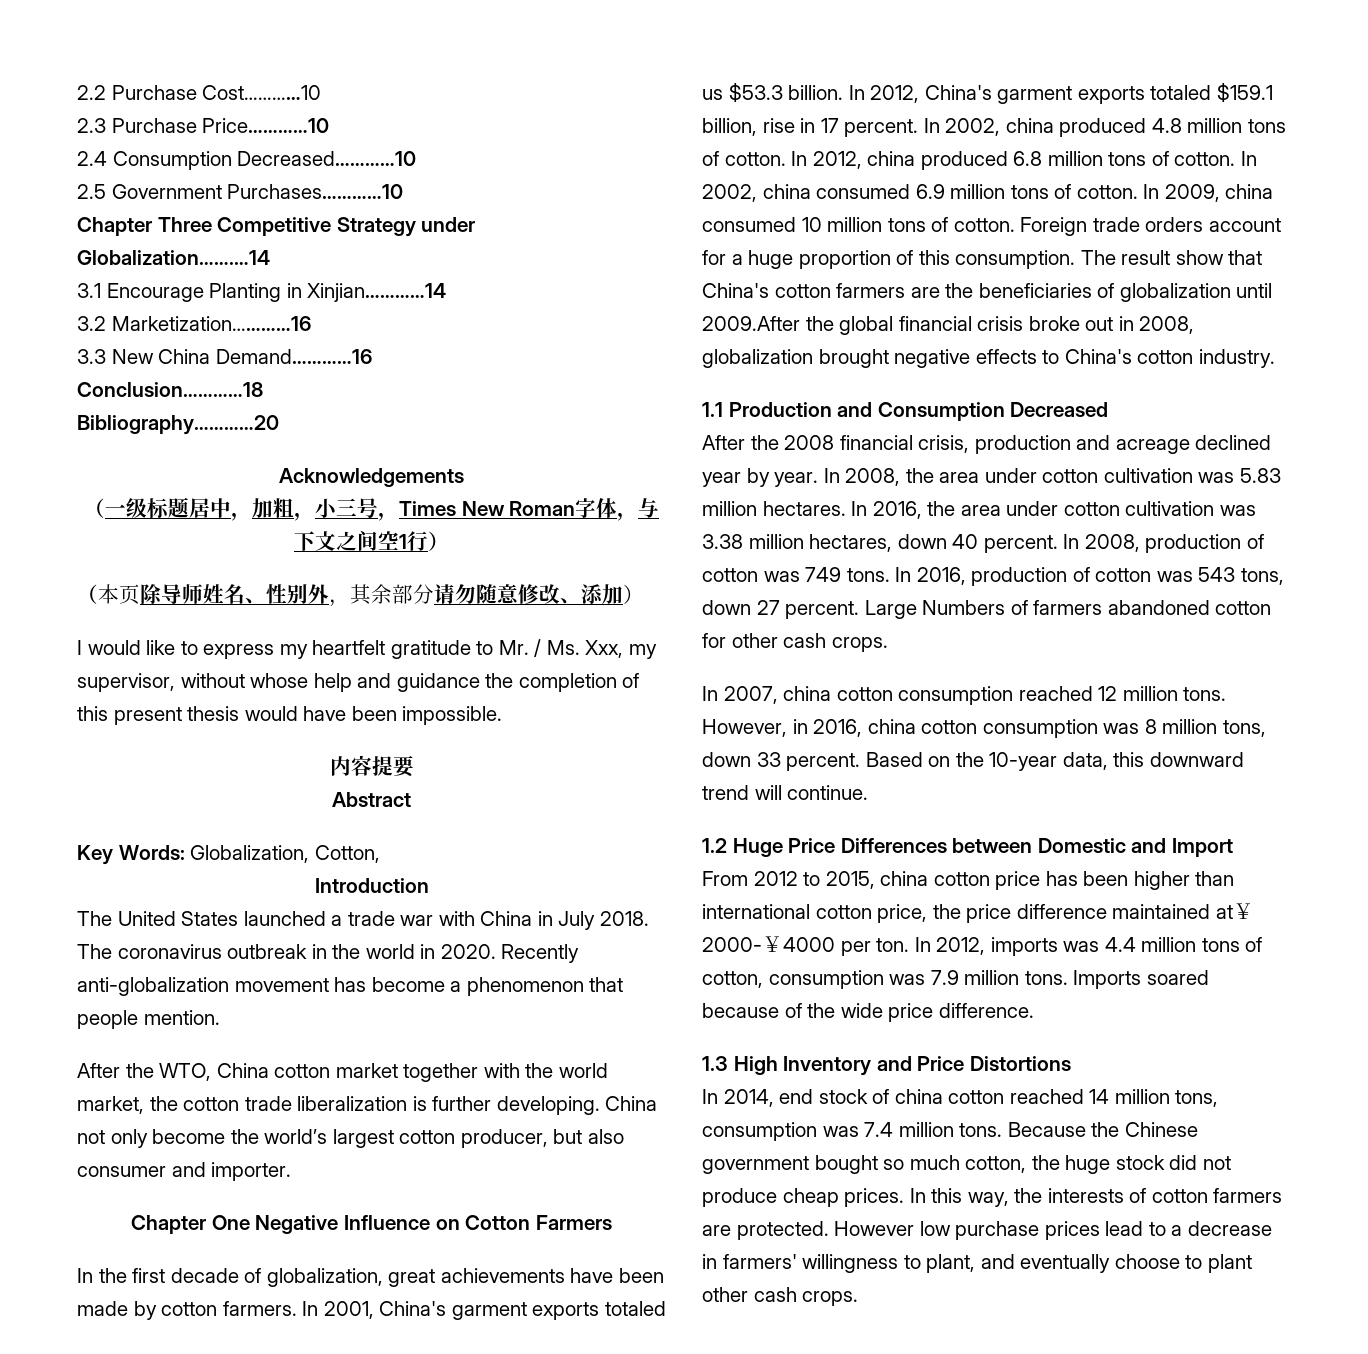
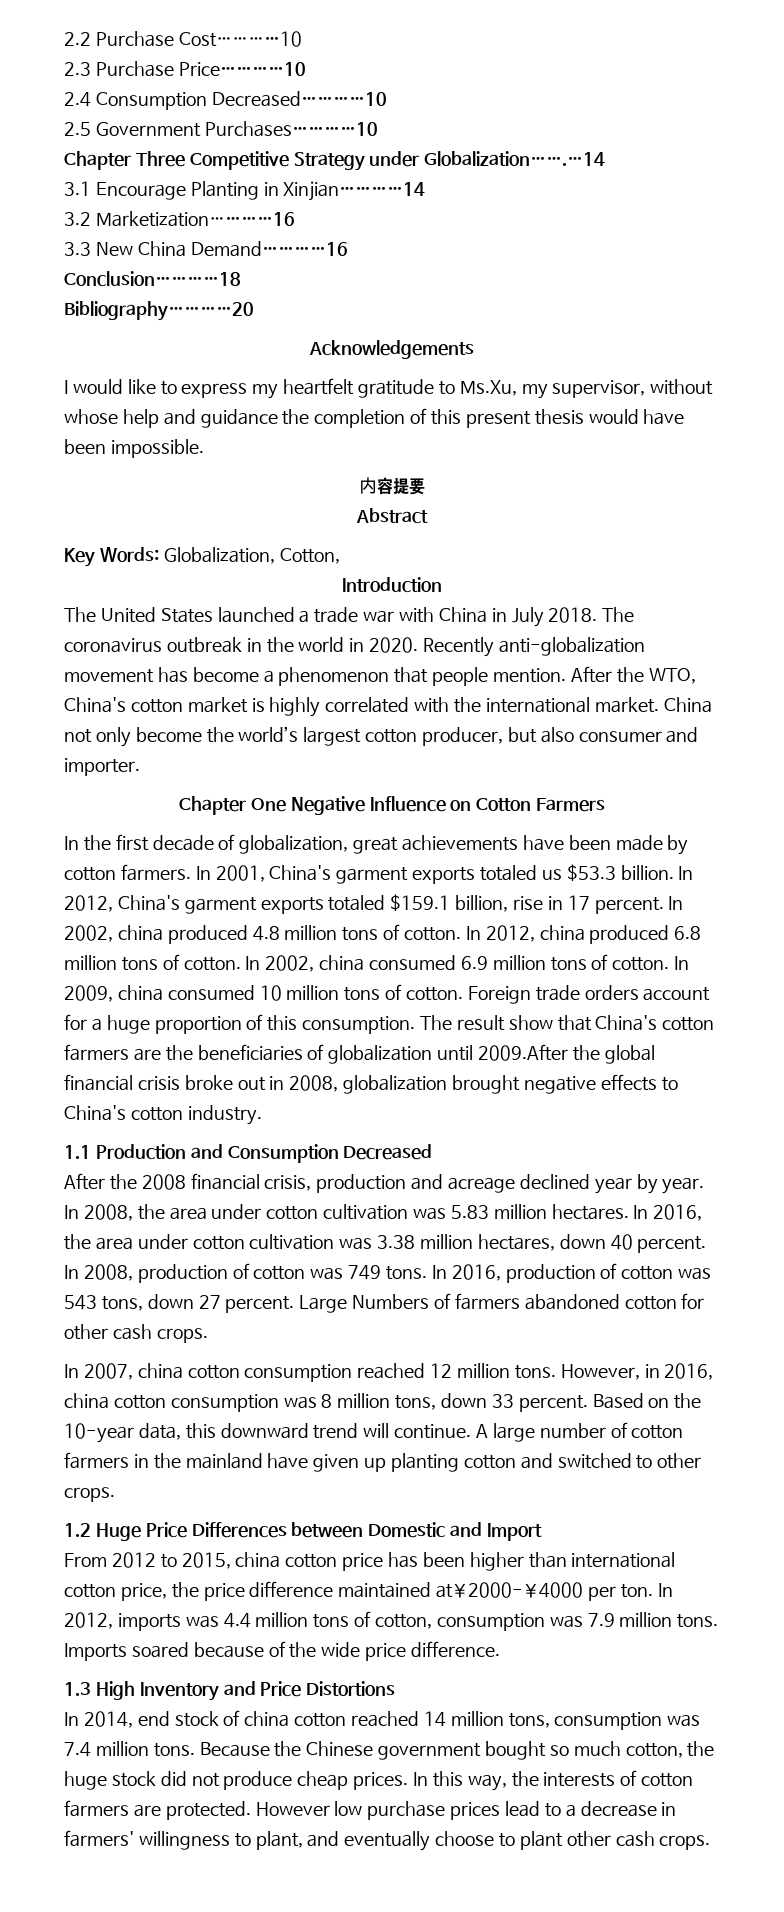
- （一级标题居中，加粗，小三号，Times New Roman字体，与下文之间空1行）
- （本页除导师姓名、性别外，其余部分请勿随意修改、添加）
- I would like to express my heartfelt gratitude to Mr. / Ms. Xxx, my supervisor, without whose help and guidance the completion of this present thesis would have been impossible.
+ I would like to express my heartfelt gratitude to Ms.Xu, my supervisor, without whose help and guidance the completion of this present thesis would have been impossible.
- Recently anti-globalization movement has become a phenomenon that people mention.
- After the WTO, China cotton market together with the world market, the cotton trade liberalization is further developing.
+ Recently anti-globalization movement has become a phenomenon that people mention. After the WTO, China's cotton market is highly correlated with the international market.
+ A large number of cotton farmers in the mainland have given up planting cotton and switched to other crops.

